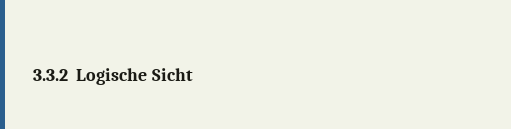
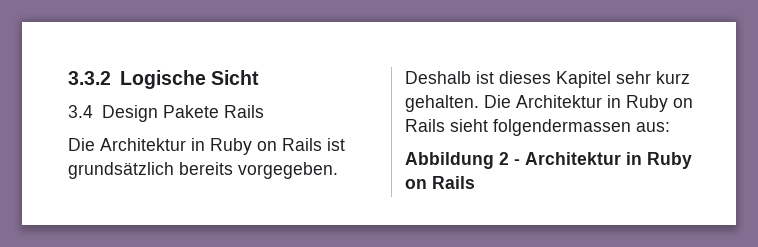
+ 3.4 Design Pakete Rails
+ Die Architektur in Ruby on Rails ist grundsätzlich bereits vorgegeben. Deshalb ist dieses Kapitel sehr kurz gehalten. Die Architektur in Ruby on Rails sieht folgendermassen aus:
+ Abbildung 2 - Architektur in Ruby on Rails

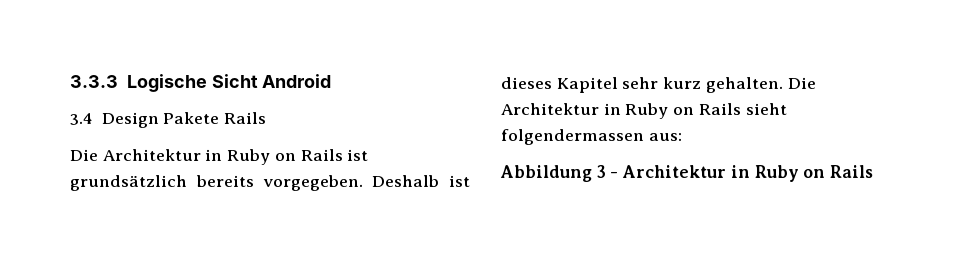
- 3.3.2 Logische Sicht
+ 3.3.3 Logische Sicht Android
- Abbildung 2 - Architektur in Ruby on Rails
+ Abbildung 3 - Architektur in Ruby on Rails

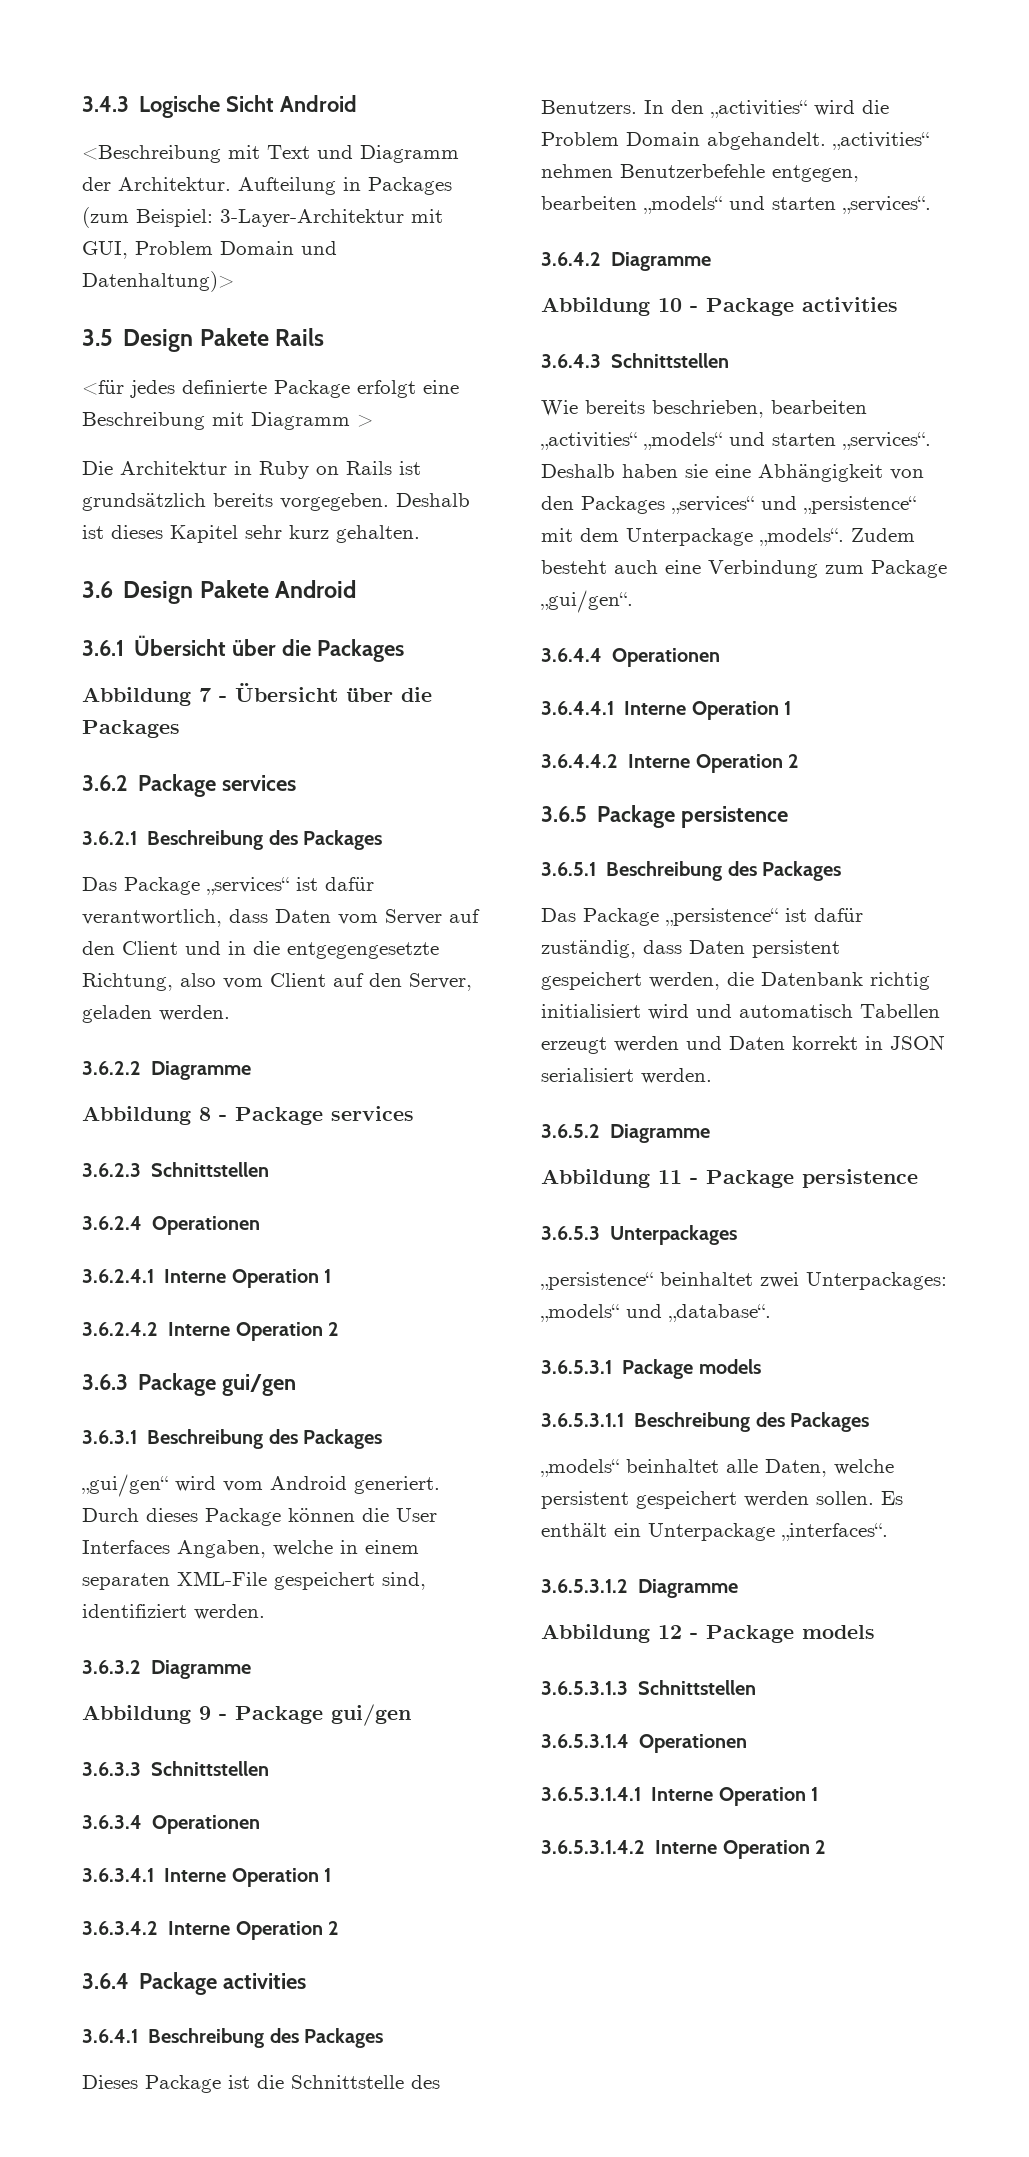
- 3.3.3 Logische Sicht Android
+ 3.4.3 Logische Sicht Android
- 3.4 Design Pakete Rails
+ <Beschreibung mit Text und Diagramm der Architektur. Aufteilung in Packages (zum Beispiel: 3-Layer-Architektur mit GUI, Problem Domain und Datenhaltung)>
+ 3.5 Design Pakete Rails
+ <für jedes definierte Package erfolgt eine Beschreibung mit Diagramm >
- Deshalb ist dieses Kapitel sehr kurz gehalten. Die Architektur in Ruby on Rails sieht folgendermassen aus:
- Abbildung 3 - Architektur in Ruby on Rails
+ Deshalb ist dieses Kapitel sehr kurz gehalten.
+ 3.6 Design Pakete Android
+ 3.6.1 Übersicht über die Packages
+ Abbildung 7 - Übersicht über die Packages
+ 3.6.2 Package services
+ 3.6.2.1 Beschreibung des Packages
+ Das Package „services“ ist dafür verantwortlich, dass Daten vom Server auf den Client und in die entgegengesetzte Richtung, also vom Client auf den Server, geladen werden.
+ 3.6.2.2 Diagramme
+ Abbildung 8 - Package services
+ 3.6.2.3 Schnittstellen
+ 3.6.2.4 Operationen
+ 3.6.2.4.1 Interne Operation 1
+ 3.6.2.4.2 Interne Operation 2
+ 3.6.3 Package gui/gen
+ 3.6.3.1 Beschreibung des Packages
+ „gui/gen“ wird vom Android generiert. Durch dieses Package können die User Interfaces Angaben, welche in einem separaten XML-File gespeichert sind, identifiziert werden.
+ 3.6.3.2 Diagramme
+ Abbildung 9 - Package gui/gen
+ 3.6.3.3 Schnittstellen
+ 3.6.3.4 Operationen
+ 3.6.3.4.1 Interne Operation 1
+ 3.6.3.4.2 Interne Operation 2
+ 3.6.4 Package activities
+ 3.6.4.1 Beschreibung des Packages
+ Dieses Package ist die Schnittstelle des Benutzers. In den „activities“ wird die Problem Domain abgehandelt. „activities“ nehmen Benutzerbefehle entgegen, bearbeiten „models“ und starten „services“.
+ 3.6.4.2 Diagramme
+ Abbildung 10 - Package activities
+ 3.6.4.3 Schnittstellen
+ Wie bereits beschrieben, bearbeiten „activities“ „models“ und starten „services“. Deshalb haben sie eine Abhängigkeit von den Packages „services“ und „persistence“ mit dem Unterpackage „models“. Zudem besteht auch eine Verbindung zum Package „gui/gen“.
+ 3.6.4.4 Operationen
+ 3.6.4.4.1 Interne Operation 1
+ 3.6.4.4.2 Interne Operation 2
+ 3.6.5 Package persistence
+ 3.6.5.1 Beschreibung des Packages
+ Das Package „persistence“ ist dafür zuständig, dass Daten persistent gespeichert werden, die Datenbank richtig initialisiert wird und automatisch Tabellen erzeugt werden und Daten korrekt in JSON serialisiert werden.
+ 3.6.5.2 Diagramme
+ Abbildung 11 - Package persistence
+ 3.6.5.3 Unterpackages
+ „persistence“ beinhaltet zwei Unterpackages: „models“ und „database“.
+ 3.6.5.3.1 Package models
+ 3.6.5.3.1.1 Beschreibung des Packages
+ „models“ beinhaltet alle Daten, welche persistent gespeichert werden sollen. Es enthält ein Unterpackage „interfaces“.
+ 3.6.5.3.1.2 Diagramme
+ Abbildung 12 - Package models
+ 3.6.5.3.1.3 Schnittstellen
+ 3.6.5.3.1.4 Operationen
+ 3.6.5.3.1.4.1 Interne Operation 1
+ 3.6.5.3.1.4.2 Interne Operation 2

